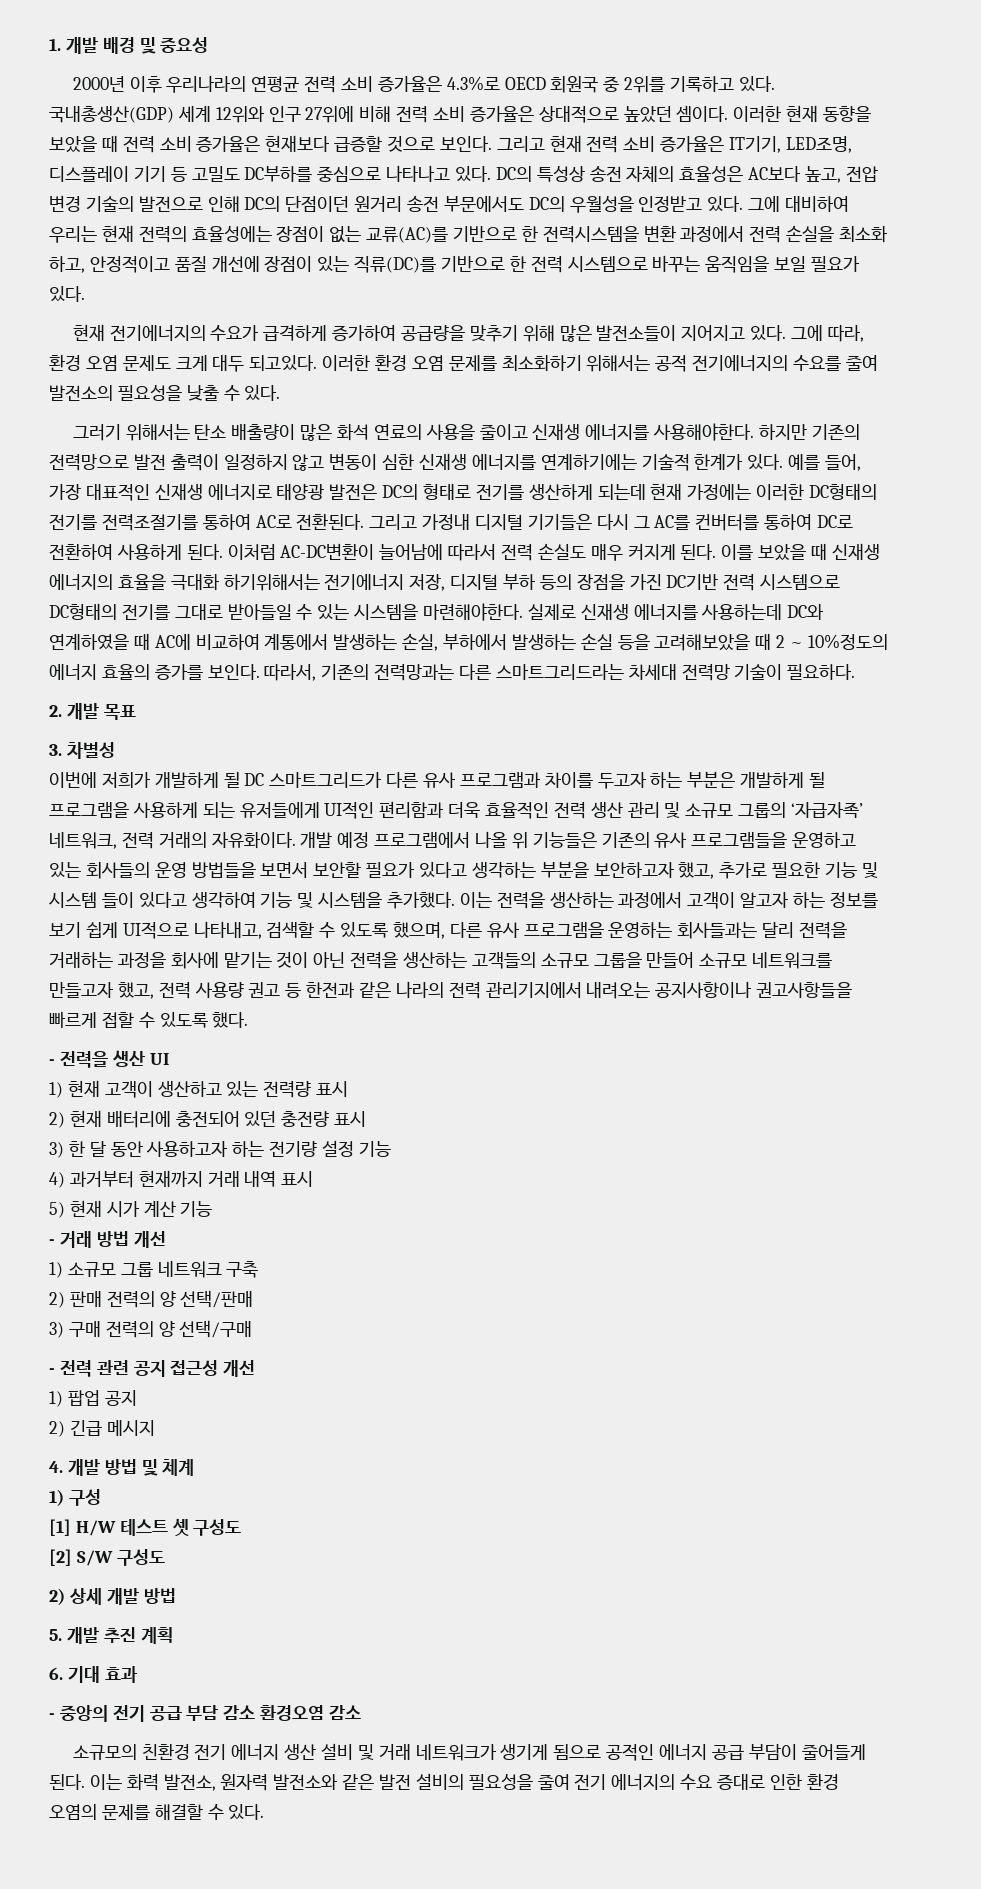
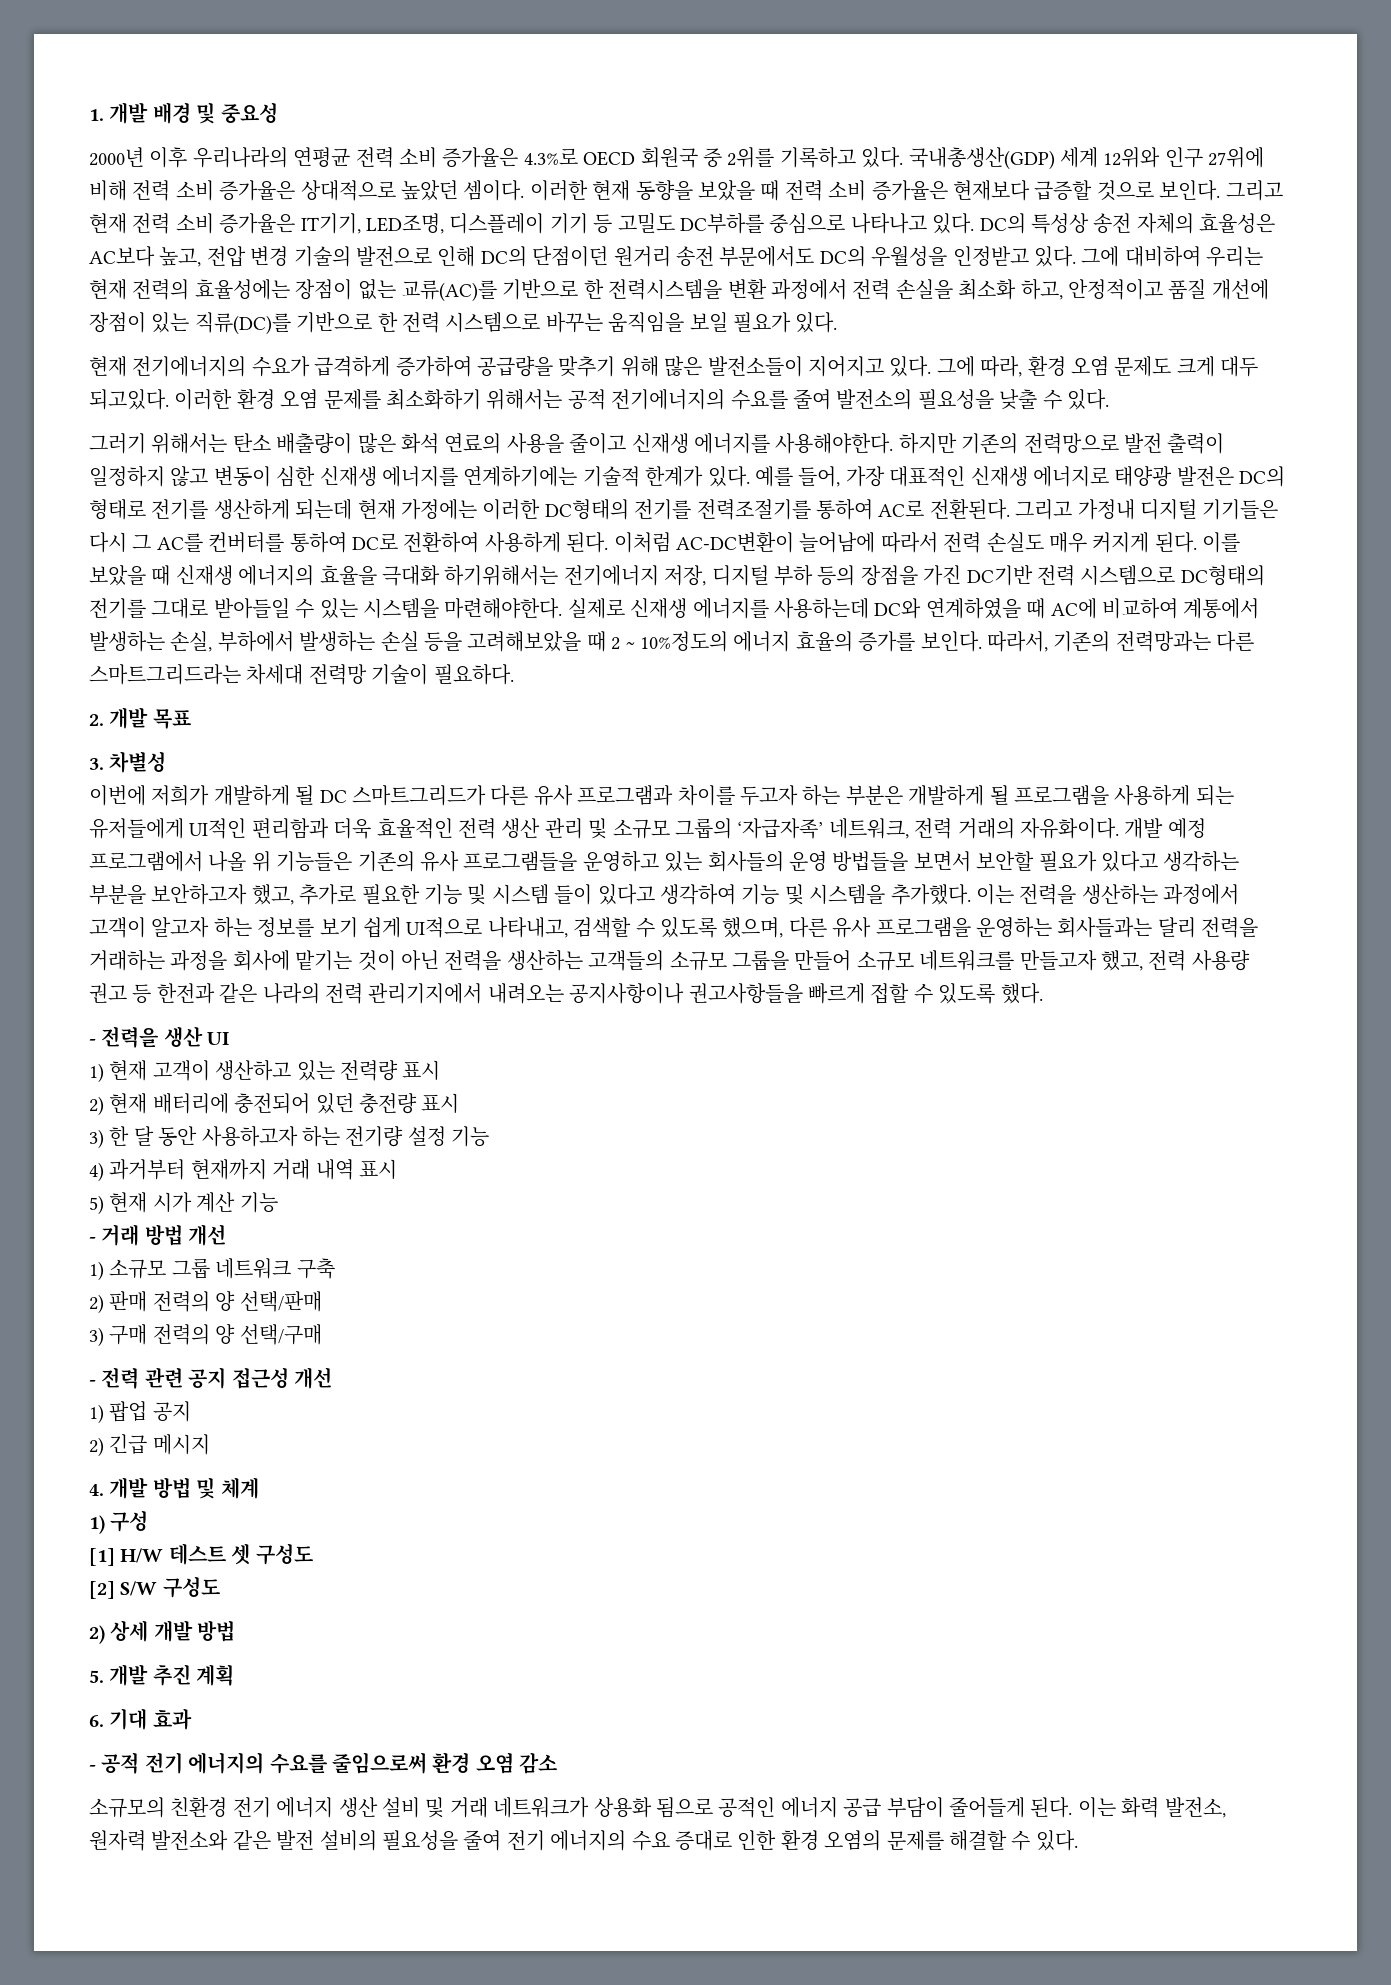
- - 중앙의 전기 공급 부담 감소 환경오염 감소
+ - 공적 전기 에너지의 수요를 줄임으로써 환경 오염 감소
- 소규모의 친환경 전기 에너지 생산 설비 및 거래 네트워크가 생기게 됨으로 공적인 에너지 공급 부담이 줄어들게 된다.
+ 소규모의 친환경 전기 에너지 생산 설비 및 거래 네트워크가 상용화 됨으로 공적인 에너지 공급 부담이 줄어들게 된다.

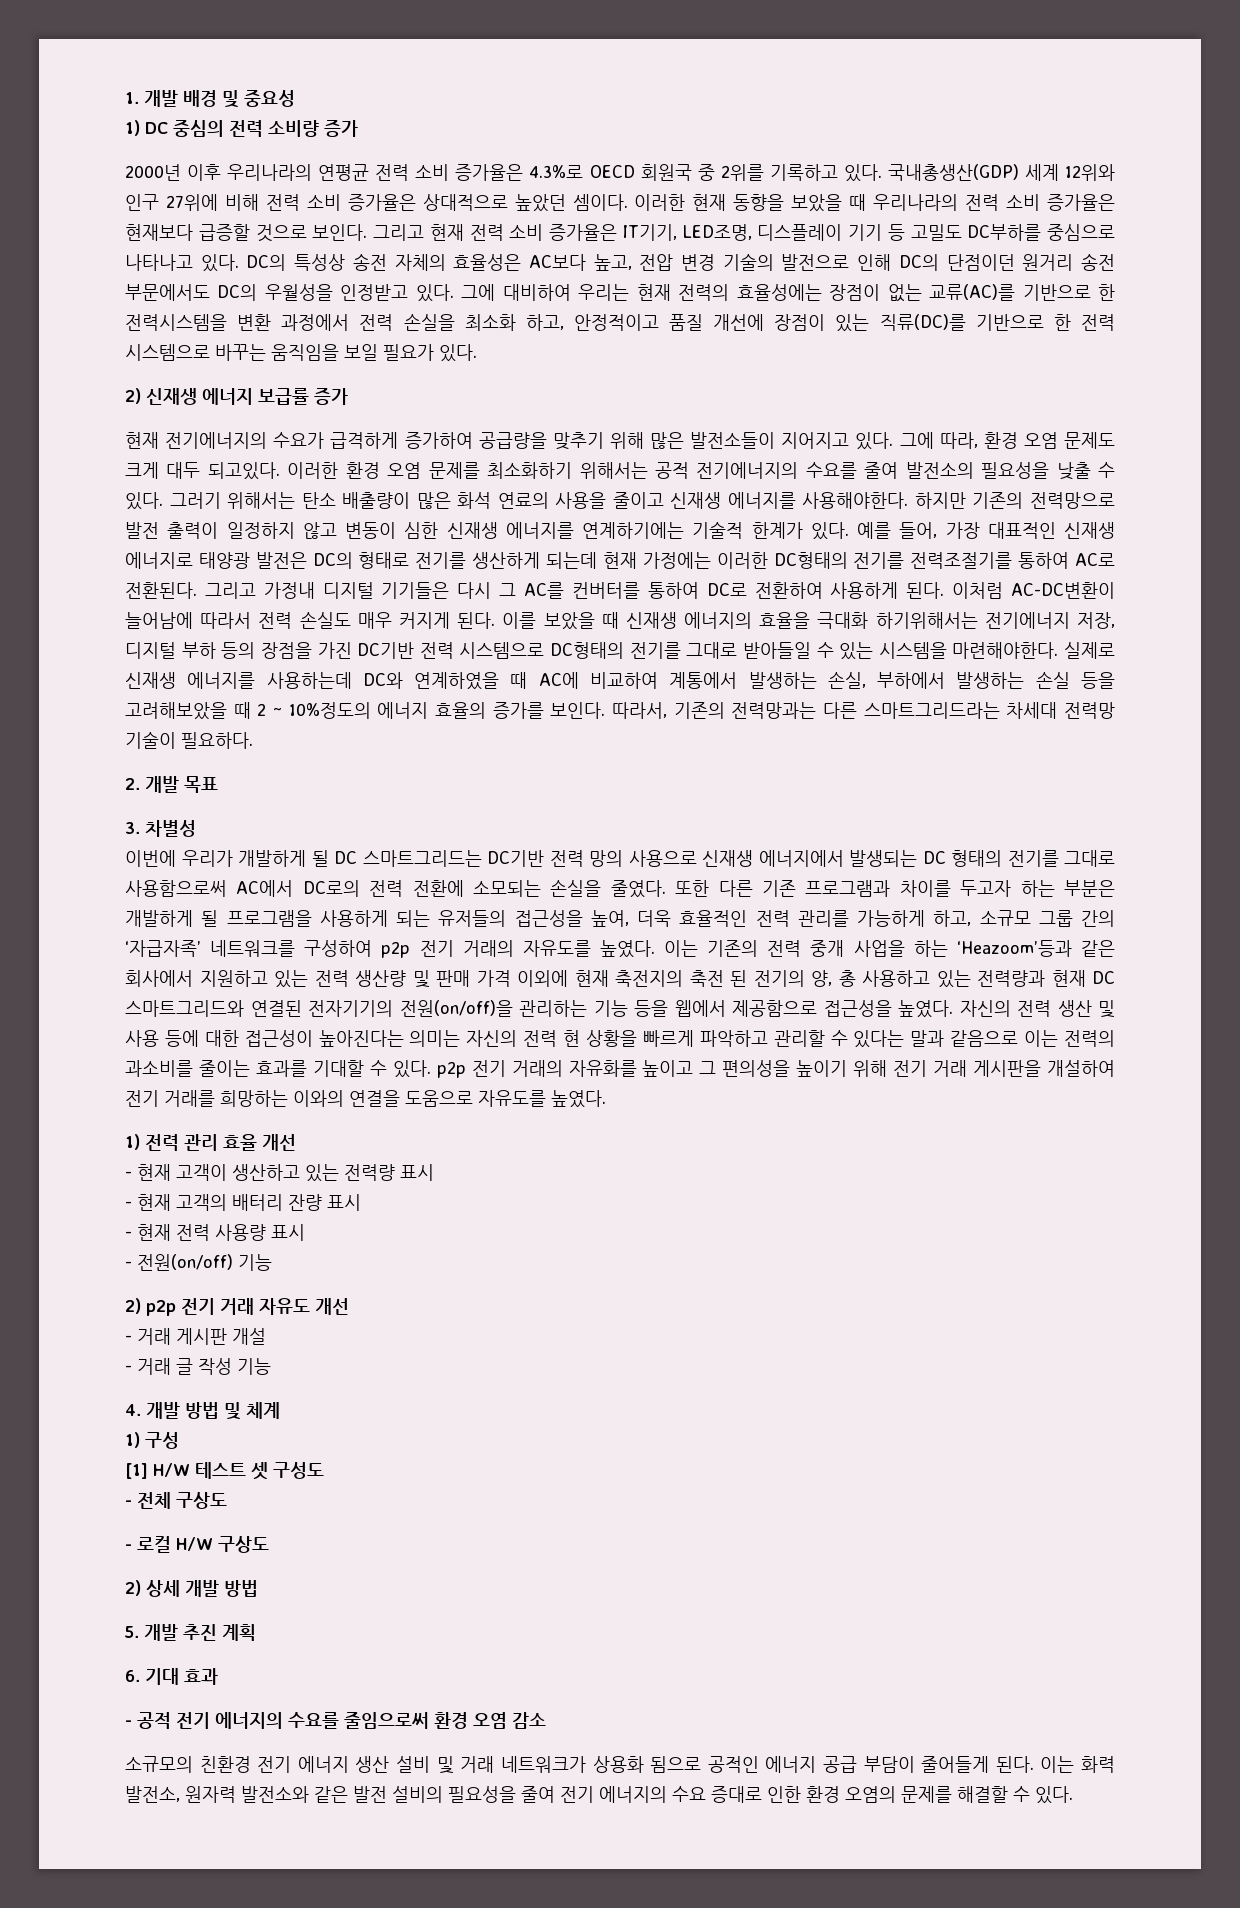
+ 1) DC 중심의 전력 소비량 증가
- 이러한 현재 동향을 보았을 때 전력 소비 증가율은 현재보다 급증할 것으로 보인다.
+ 이러한 현재 동향을 보았을 때 우리나라의 전력 소비 증가율은 현재보다 급증할 것으로 보인다.
+ 2) 신재생 에너지 보급률 증가
- 이러한 환경 오염 문제를 최소화하기 위해서는 공적 전기에너지의 수요를 줄여 발전소의 필요성을 낮출 수 있다.
- 그러기 위해서는 탄소 배출량이 많은 화석 연료의 사용을 줄이고 신재생 에너지를 사용해야한다.
+ 이러한 환경 오염 문제를 최소화하기 위해서는 공적 전기에너지의 수요를 줄여 발전소의 필요성을 낮출 수 있다. 그러기 위해서는 탄소 배출량이 많은 화석 연료의 사용을 줄이고 신재생 에너지를 사용해야한다.
- 이번에 저희가 개발하게 될 DC 스마트그리드가 다른 유사 프로그램과 차이를 두고자 하는 부분은 개발하게 될 프로그램을 사용하게 되는 유저들에게 UI적인 편리함과 더욱 효율적인 전력 생산 관리 및 소규모 그룹의 ‘자급자족’ 네트워크, 전력 거래의 자유화이다. 개발 예정 프로그램에서 나올 위 기능들은 기존의 유사 프로그램들을 운영하고 있는 회사들의 운영 방법들을 보면서 보안할 필요가 있다고 생각하는 부분을 보안하고자 했고, 추가로 필요한 기능 및 시스템 들이 있다고 생각하여 기능 및 시스템을 추가했다. 이는 전력을 생산하는 과정에서 고객이 알고자 하는 정보를 보기 쉽게 UI적으로 나타내고, 검색할 수 있도록 했으며, 다른 유사 프로그램을 운영하는 회사들과는 달리 전력을 거래하는 과정을 회사에 맡기는 것이 아닌 전력을 생산하는 고객들의 소규모 그룹을 만들어 소규모 네트워크를 만들고자 했고, 전력 사용량 권고 등 한전과 같은 나라의 전력 관리기지에서 내려오는 공지사항이나 권고사항들을 빠르게 접할 수 있도록 했다.
- - 전력을 생산 UI
- 1) 현재 고객이 생산하고 있는 전력량 표시
+ 이번에 우리가 개발하게 될 DC 스마트그리드는 DC기반 전력 망의 사용으로 신재생 에너지에서 발생되는 DC 형태의 전기를 그대로 사용함으로써 AC에서 DC로의 전력 전환에 소모되는 손실을 줄였다. 또한 다른 기존 프로그램과 차이를 두고자 하는 부분은 개발하게 될 프로그램을 사용하게 되는 유저들의 접근성을 높여, 더욱 효율적인 전력 관리를 가능하게 하고, 소규모 그룹 간의 ‘자급자족’ 네트워크를 구성하여 p2p 전기 거래의 자유도를 높였다. 이는 기존의 전력 중개 사업을 하는 ‘Heazoom’등과 같은 회사에서 지원하고 있는 전력 생산량 및 판매 가격 이외에 현재 축전지의 축전 된 전기의 양, 총 사용하고 있는 전력량과 현재 DC 스마트그리드와 연결된 전자기기의 전원(on/off)을 관리하는 기능 등을 웹에서 제공함으로 접근성을 높였다. 자신의 전력 생산 및 사용 등에 대한 접근성이 높아진다는 의미는 자신의 전력 현 상황을 빠르게 파악하고 관리할 수 있다는 말과 같음으로 이는 전력의 과소비를 줄이는 효과를 기대할 수 있다. p2p 전기 거래의 자유화를 높이고 그 편의성을 높이기 위해 전기 거래 게시판을 개설하여 전기 거래를 희망하는 이와의 연결을 도움으로 자유도를 높였다.
+ 1) 전력 관리 효율 개선
+ - 현재 고객이 생산하고 있는 전력량 표시
- 2) 현재 배터리에 충전되어 있던 충전량 표시
- 3) 한 달 동안 사용하고자 하는 전기량 설정 기능
- 4) 과거부터 현재까지 거래 내역 표시
- 5) 현재 시가 계산 기능
- - 거래 방법 개선
- 1) 소규모 그룹 네트워크 구축
- 2) 판매 전력의 양 선택/판매
- 3) 구매 전력의 양 선택/구매
- - 전력 관련 공지 접근성 개선
- 1) 팝업 공지
- 2) 긴급 메시지
+ - 현재 고객의 배터리 잔량 표시
+ - 현재 전력 사용량 표시
+ - 전원(on/off) 기능
+ 2) p2p 전기 거래 자유도 개선
+ - 거래 게시판 개설
+ - 거래 글 작성 기능
- [2] S/W 구성도
+ - 전체 구상도
+ - 로컬 H/W 구상도

